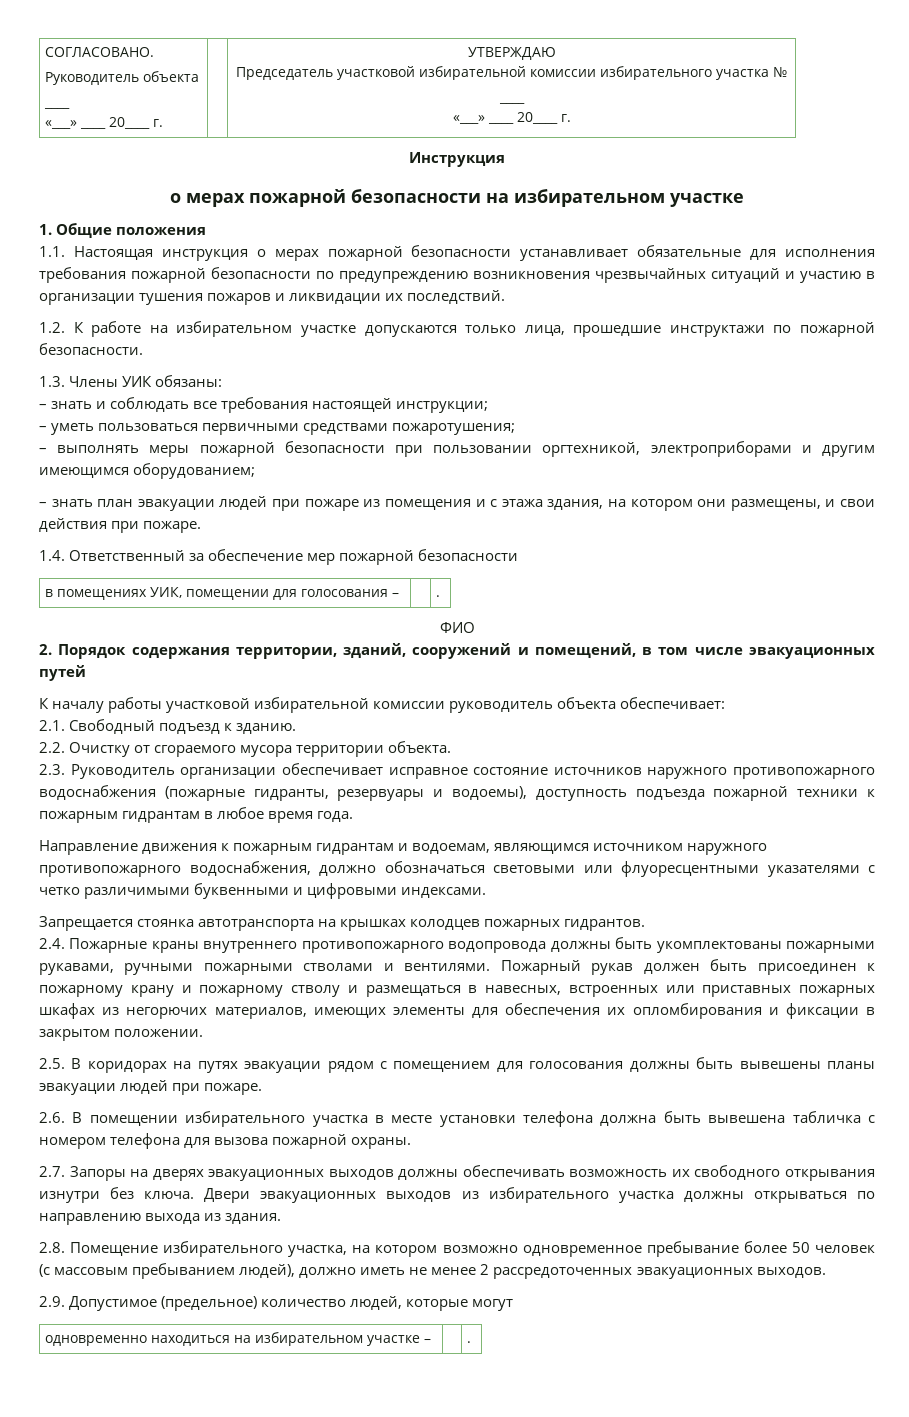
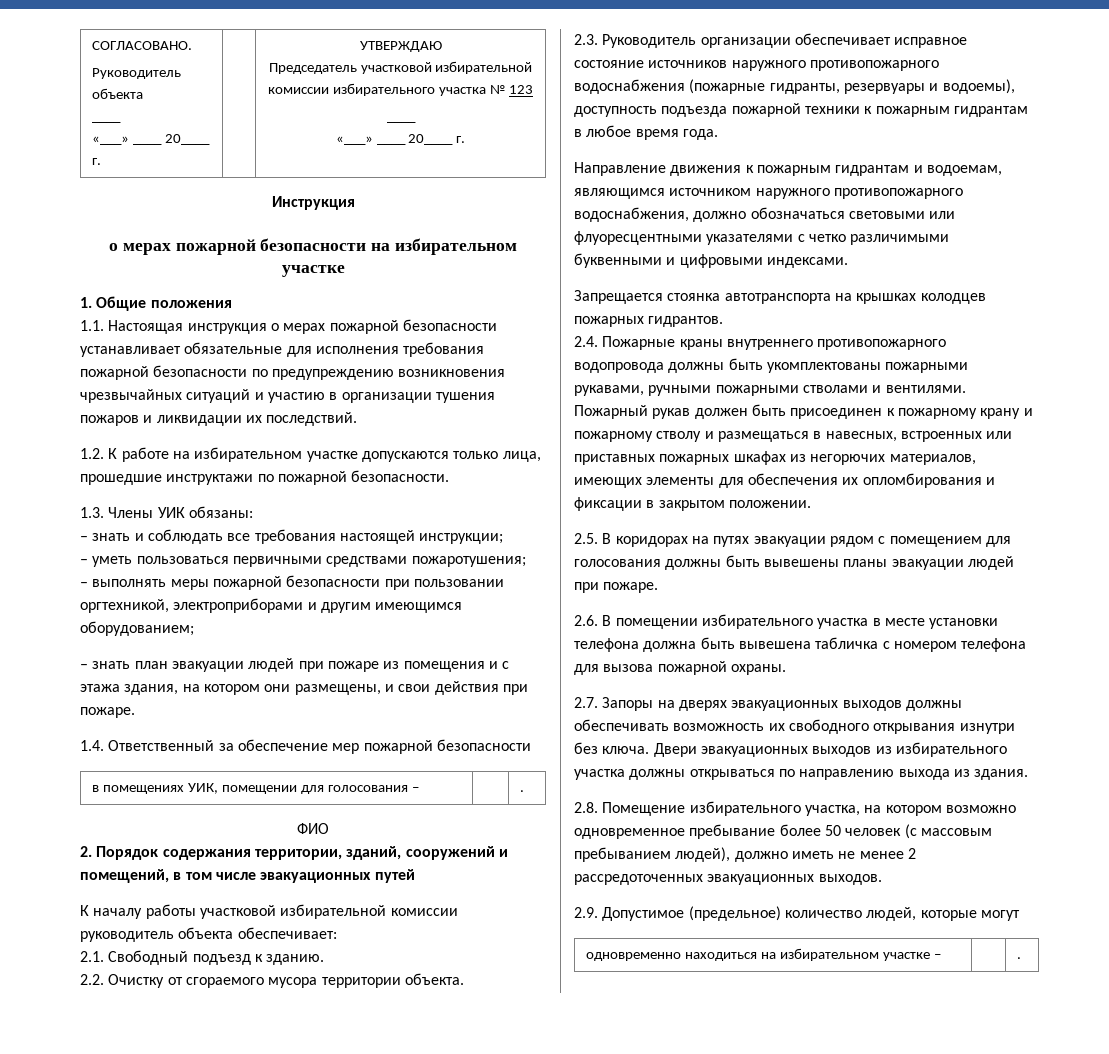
  СОГЛАСОВАНО.
  Руководитель объекта
  ____
  «___» ____ 20____ г. | | УТВЕРЖДАЮ
- Председатель участковой избирательной комиссии избирательного участка №
+ Председатель участковой избирательной комиссии избирательного участка № 123

